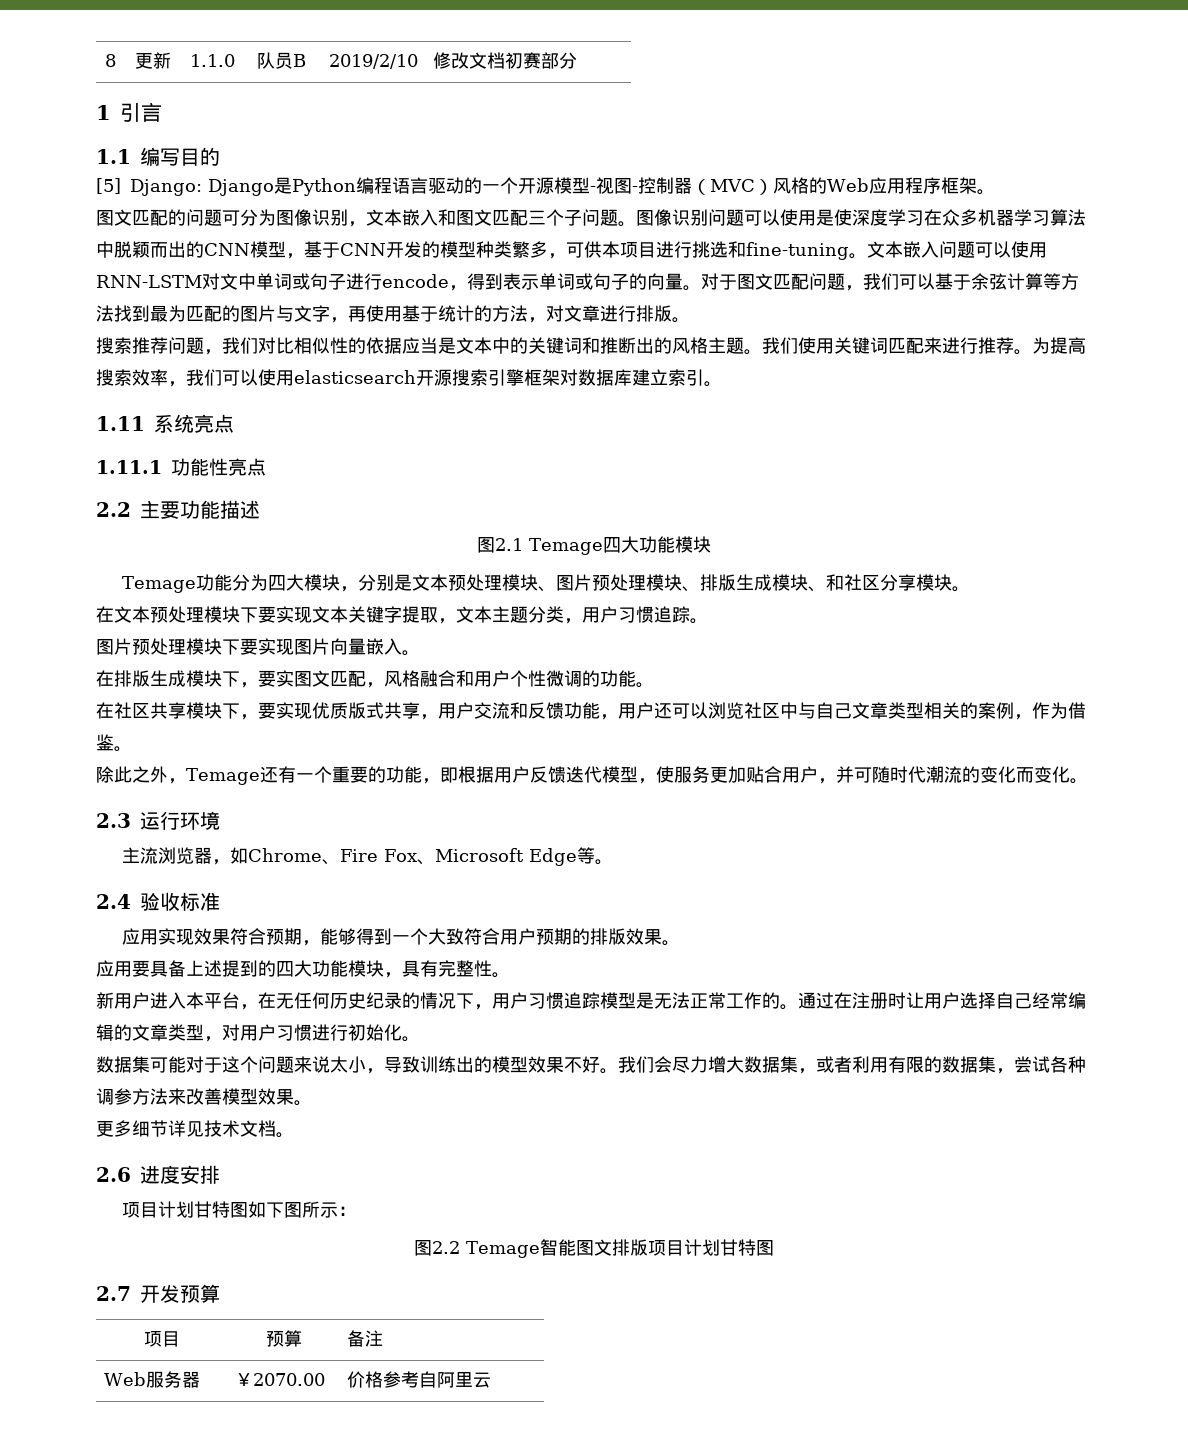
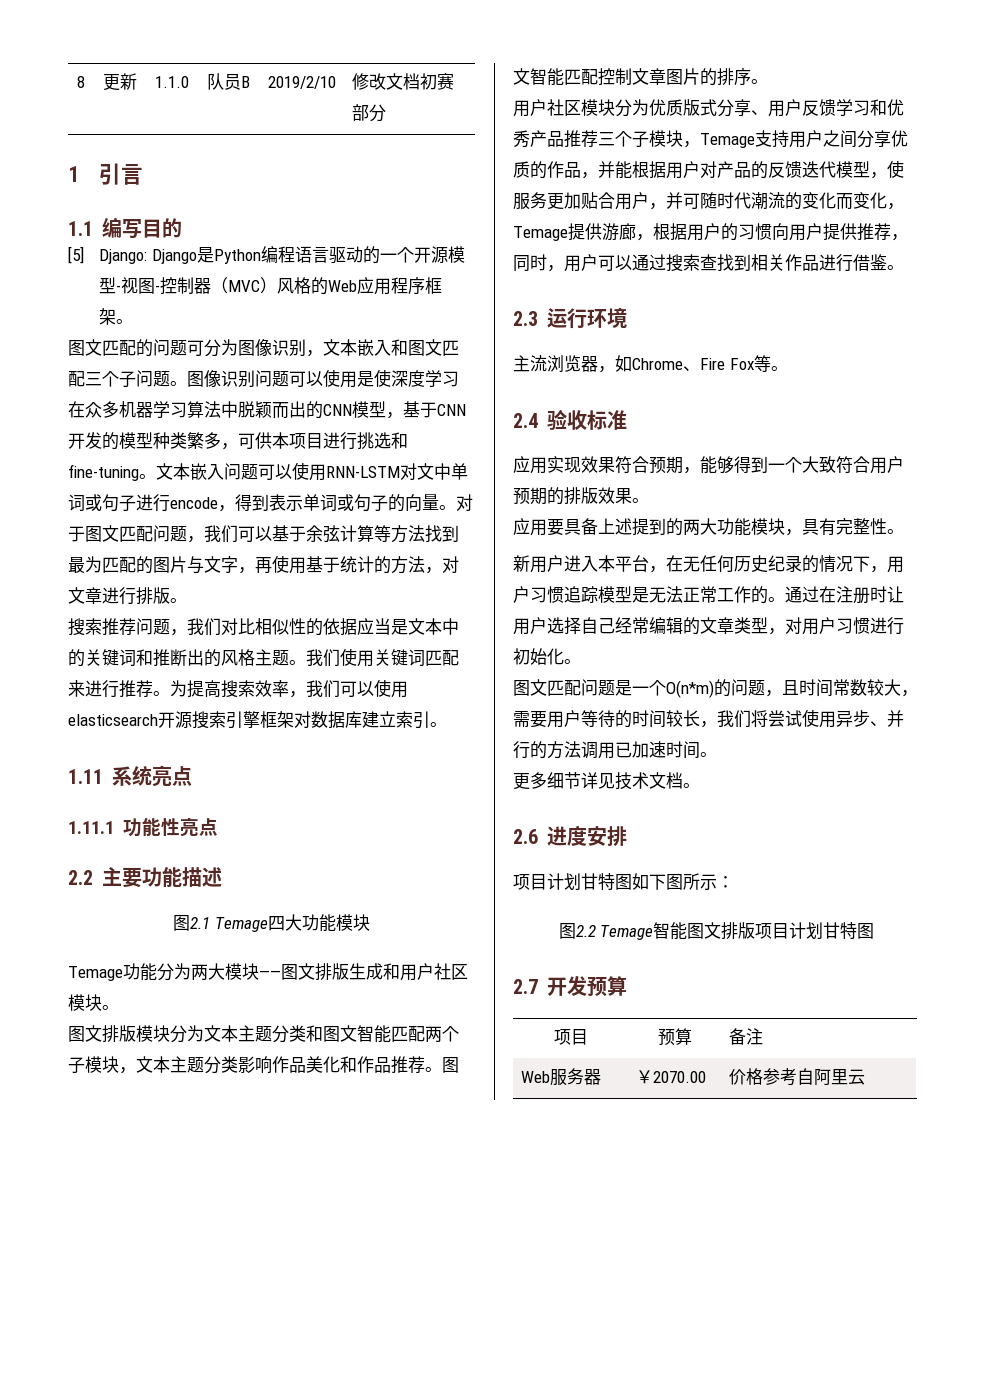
- Temage功能分为四大模块，分别是文本预处理模块、图片预处理模块、排版生成模块、和社区分享模块。
- 在文本预处理模块下要实现文本关键字提取，文本主题分类，用户习惯追踪。
- 图片预处理模块下要实现图片向量嵌入。
- 在排版生成模块下，要实图文匹配，风格融合和用户个性微调的功能。
- 在社区共享模块下，要实现优质版式共享，用户交流和反馈功能，用户还可以浏览社区中与自己文章类型相关的案例，作为借鉴。
- 除此之外，Temage还有一个重要的功能，即根据用户反馈迭代模型，使服务更加贴合用户，并可随时代潮流的变化而变化。
+ Temage功能分为两大模块——图文排版生成和用户社区模块。
+ 图文排版模块分为文本主题分类和图文智能匹配两个子模块，文本主题分类影响作品美化和作品推荐。图文智能匹配控制文章图片的排序。
+ 用户社区模块分为优质版式分享、用户反馈学习和优秀产品推荐三个子模块，Temage支持用户之间分享优质的作品，并能根据用户对产品的反馈迭代模型，使服务更加贴合用户，并可随时代潮流的变化而变化，Temage提供游廊，根据用户的习惯向用户提供推荐，同时，用户可以通过搜索查找到相关作品进行借鉴。
- 主流浏览器，如Chrome、Fire Fox、Microsoft Edge等。
+ 主流浏览器，如Chrome、Fire Fox等。
- 应用要具备上述提到的四大功能模块，具有完整性。
+ 应用要具备上述提到的两大功能模块，具有完整性。
- 数据集可能对于这个问题来说太小，导致训练出的模型效果不好。我们会尽力增大数据集，或者利用有限的数据集，尝试各种调参方法来改善模型效果。
+ 图文匹配问题是一个O(n*m)的问题，且时间常数较大，需要用户等待的时间较长，我们将尝试使用异步、并行的方法调用已加速时间。

